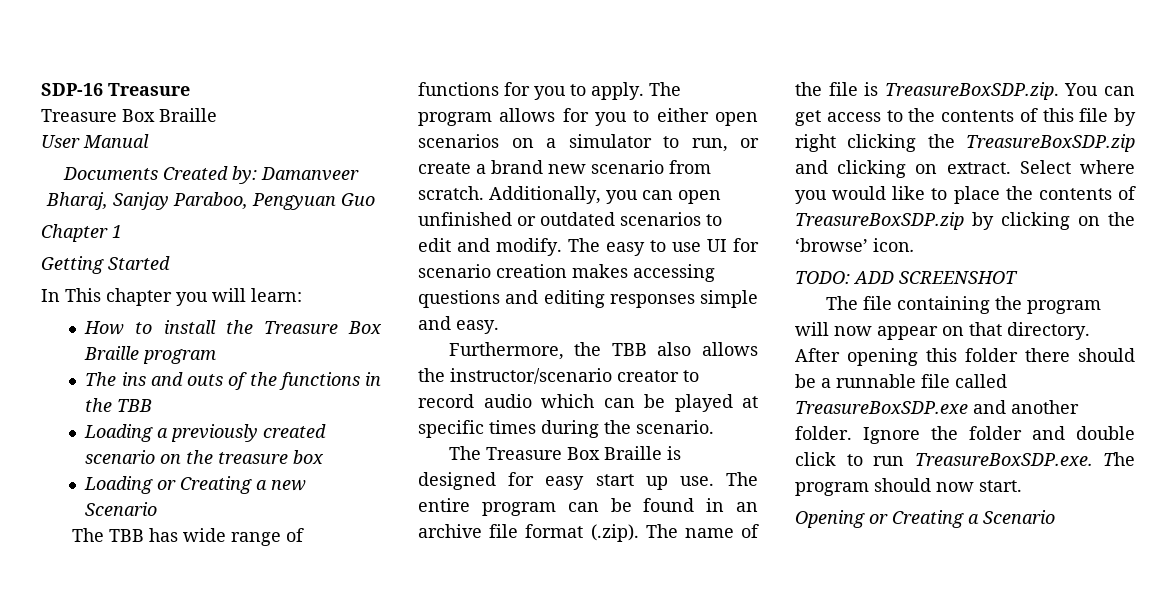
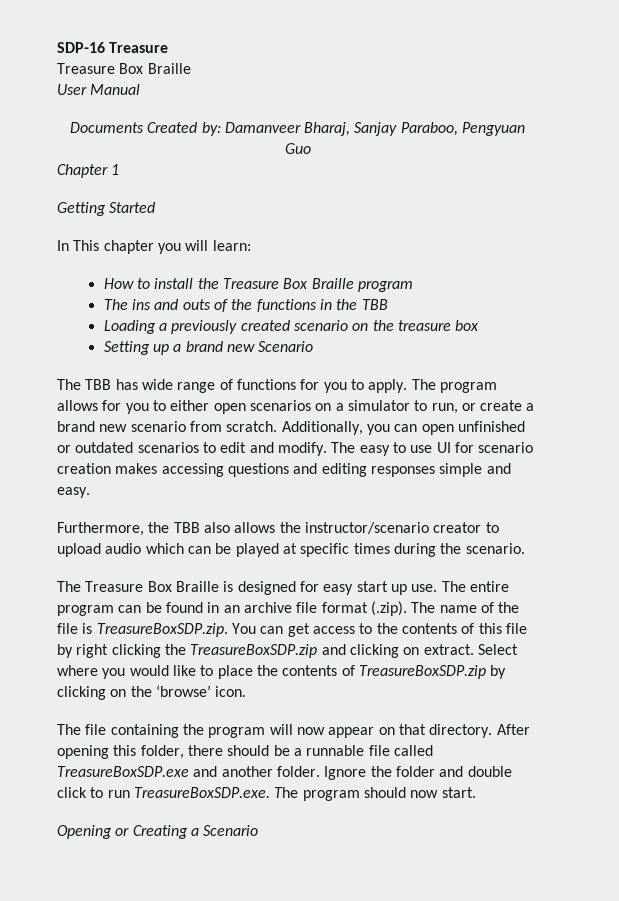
- Loading or Creating a new Scenario
+ Setting up a brand new Scenario
- Furthermore, the TBB also allows the instructor/scenario creator to record audio which can be played at specific times during the scenario.
+ Furthermore, the TBB also allows the instructor/scenario creator to upload audio which can be played at specific times during the scenario.
- TODO: ADD SCREENSHOT
- After opening this folder there should be a runnable file called TreasureBoxSDP.exe and another folder.
+ After opening this folder, there should be a runnable file called TreasureBoxSDP.exe and another folder.

